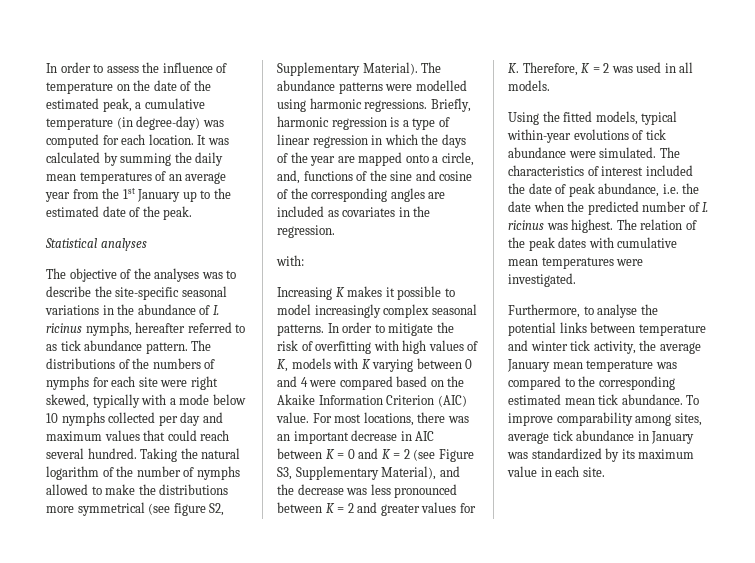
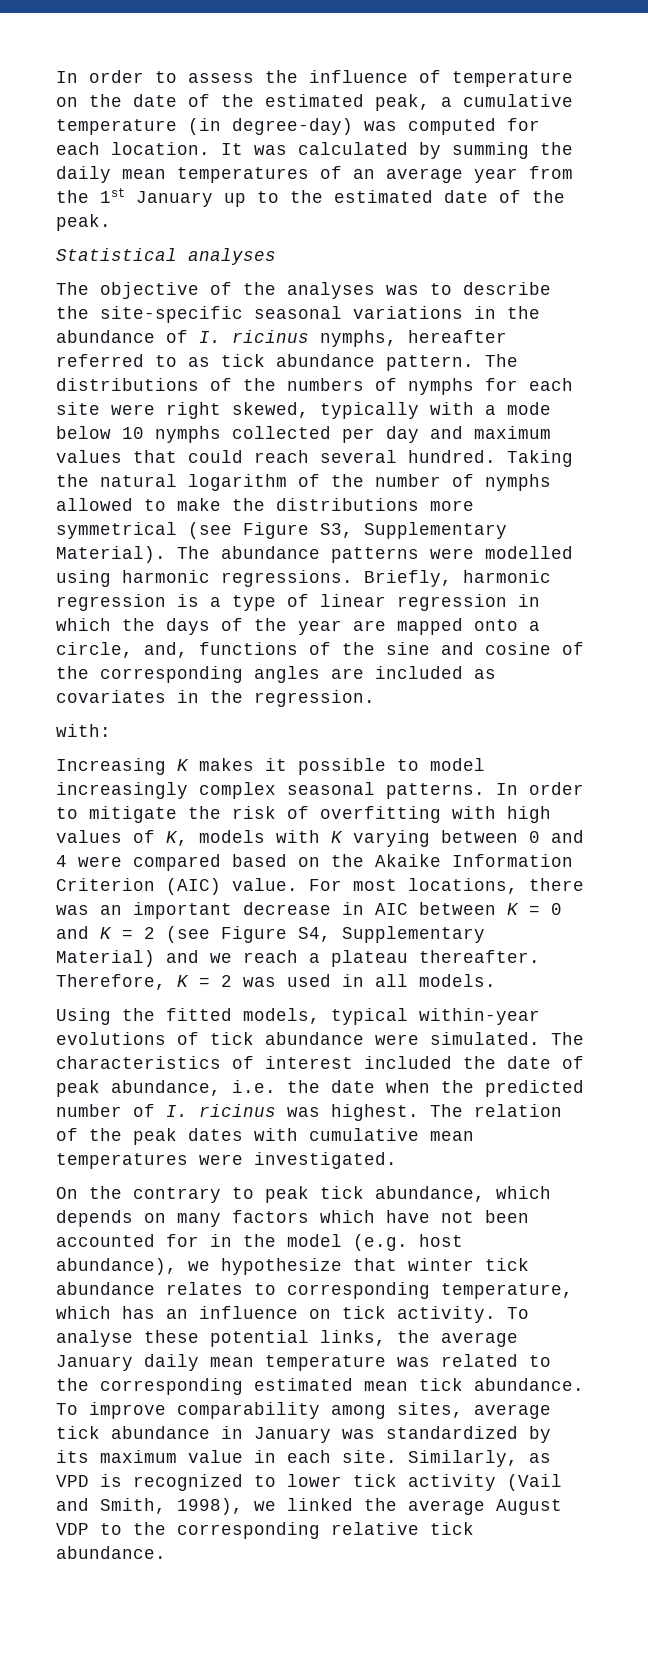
- Taking the natural logarithm of the number of nymphs allowed to make the distributions more symmetrical (see figure S2, Supplementary Material).
+ Taking the natural logarithm of the number of nymphs allowed to make the distributions more symmetrical (see Figure S3, Supplementary Material).
- For most locations, there was an important decrease in AIC between K = 0 and K = 2 (see Figure S3, Supplementary Material), and the decrease was less pronounced between K = 2 and greater values for K. Therefore, K = 2 was used in all models.
+ For most locations, there was an important decrease in AIC between K = 0 and K = 2 (see Figure S4, Supplementary Material) and we reach a plateau thereafter. Therefore, K = 2 was used in all models.
- Furthermore, to analyse the potential links between temperature and winter tick activity, the average January mean temperature was compared to the corresponding estimated mean tick abundance.
+ On the contrary to peak tick abundance, which depends on many factors which have not been accounted for in the model (e.g. host abundance), we hypothesize that winter tick abundance relates to corresponding temperature, which has an influence on tick activity. To analyse these potential links, the average January daily mean temperature was related to the corresponding estimated mean tick abundance.
+ Similarly, as VPD is recognized to lower tick activity (Vail and Smith, 1998), we linked the average August VDP to the corresponding relative tick abundance.

